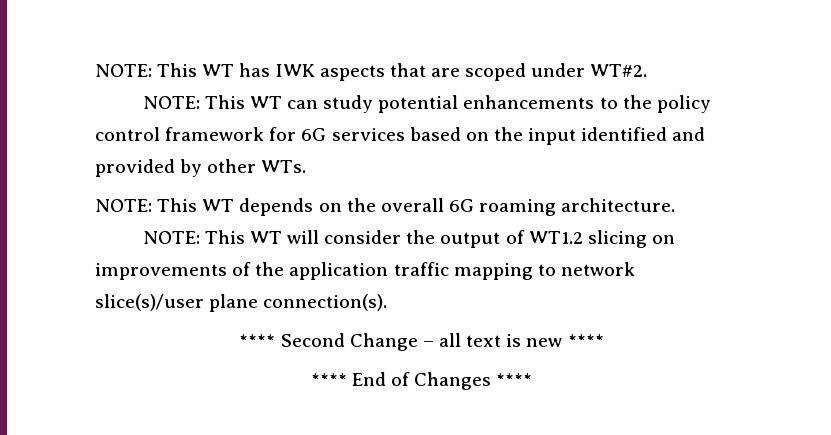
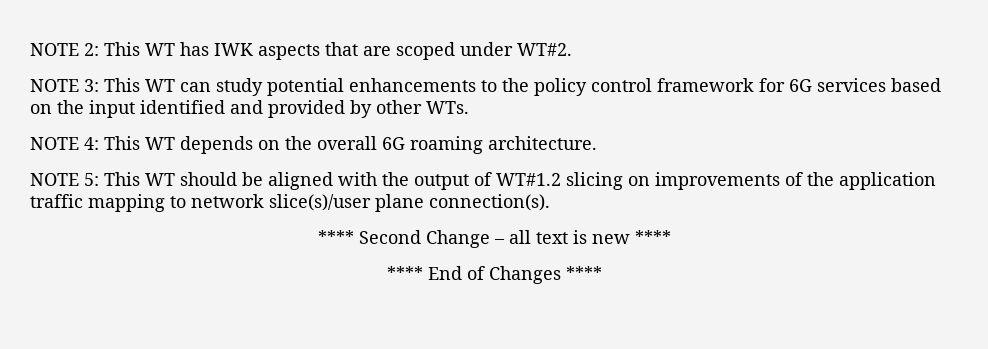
- NOTE: This WT has IWK aspects that are scoped under WT#2.
+ NOTE 2: This WT has IWK aspects that are scoped under WT#2.
- NOTE: This WT can study potential enhancements to the policy control framework for 6G services based on the input identified and provided by other WTs.
+ NOTE 3: This WT can study potential enhancements to the policy control framework for 6G services based on the input identified and provided by other WTs.
- NOTE: This WT depends on the overall 6G roaming architecture.
+ NOTE 4: This WT depends on the overall 6G roaming architecture.
- NOTE: This WT will consider the output of WT1.2 slicing on improvements of the application traffic mapping to network slice(s)/user plane connection(s).
+ NOTE 5: This WT should be aligned with the output of WT#1.2 slicing on improvements of the application traffic mapping to network slice(s)/user plane connection(s).

